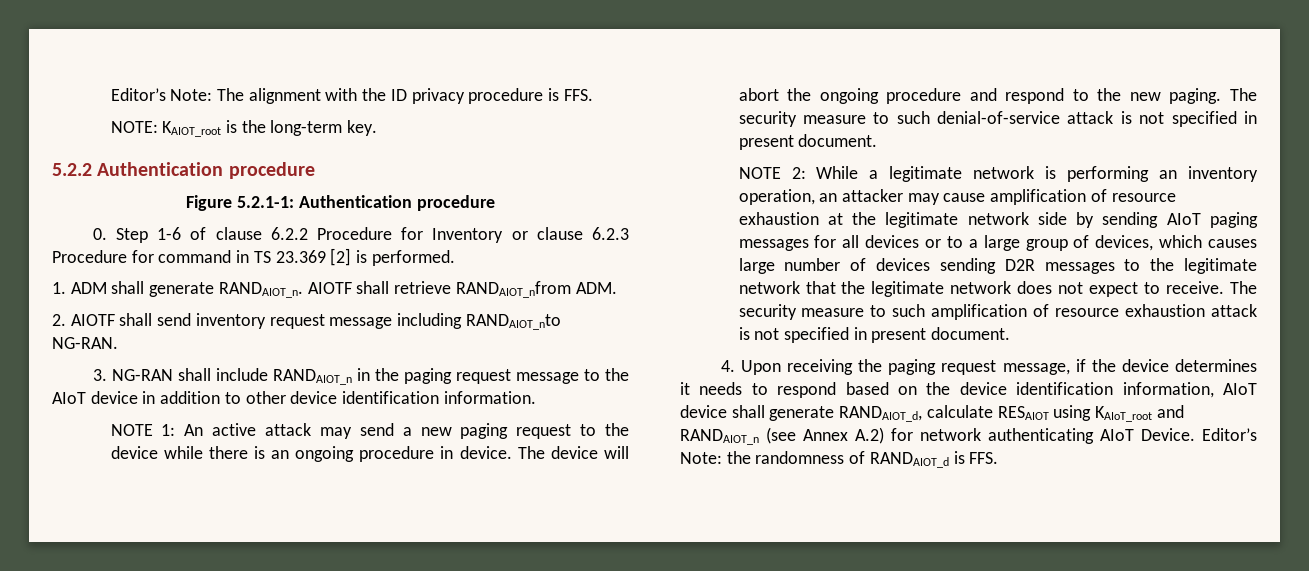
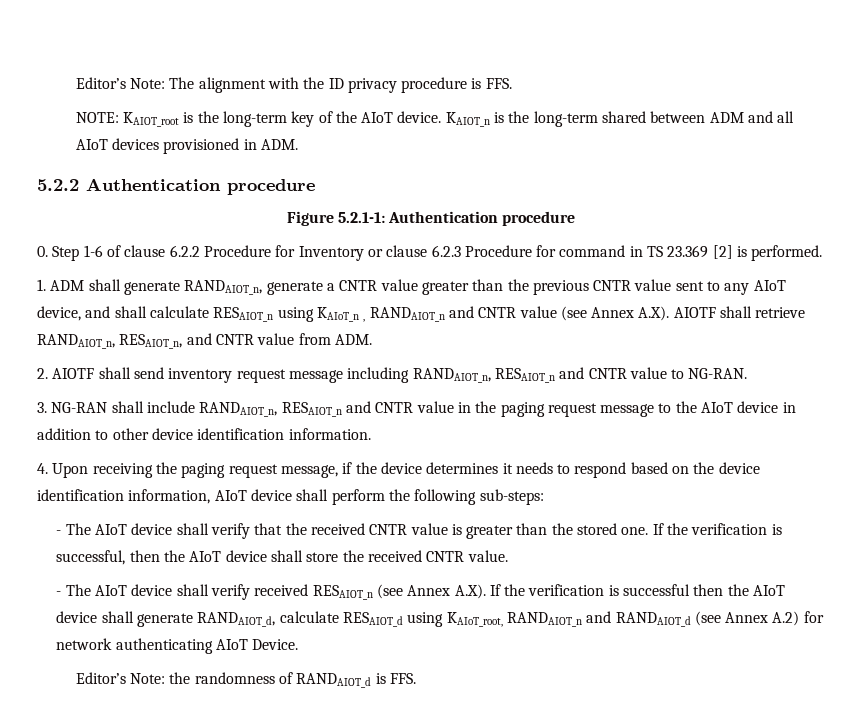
- NOTE: KAIOT_root is the long-term key.
+ NOTE: KAIOT_root is the long-term key of the AIoT device. KAIOT_n is the long-term shared between ADM and all AIoT devices provisioned in ADM.
- 1. ADM shall generate RANDAIOT_n. AIOTF shall retrieve RANDAIOT_nfrom ADM.
+ 1. ADM shall generate RANDAIOT_n, generate a CNTR value greater than the previous CNTR value sent to any AIoT device, and shall calculate RESAIOT_n using KAIoT_n , RANDAIOT_n and CNTR value (see Annex A.X). AIOTF shall retrieve RANDAIOT_n, RESAIOT_n, and CNTR value from ADM.
- 2. AIOTF shall send inventory request message including RANDAIOT_nto NG-RAN.
+ 2. AIOTF shall send inventory request message including RANDAIOT_n, RESAIOT_n and CNTR value to NG-RAN.
- 3. NG-RAN shall include RANDAIOT_n in the paging request message to the AIoT device in addition to other device identification information.
+ 3. NG-RAN shall include RANDAIOT_n, RESAIOT_n and CNTR value in the paging request message to the AIoT device in addition to other device identification information.
- NOTE 1: An active attack may send a new paging request to the device while there is an ongoing procedure in device. The device will abort the ongoing procedure and respond to the new paging. The security measure to such denial-of-service attack is not specified in present document.
- NOTE 2: While a legitimate network is performing an inventory operation, an attacker may cause amplification of resource exhaustion at the legitimate network side by sending AIoT paging messages for all devices or to a large group of devices, which causes large number of devices sending D2R messages to the legitimate network that the legitimate network does not expect to receive. The security measure to such amplification of resource exhaustion attack is not specified in present document.
- 4. Upon receiving the paging request message, if the device determines it needs to respond based on the device identification information, AIoT device shall generate RANDAIOT_d, calculate RESAIOT using KAIoT_root and RANDAIOT_n (see Annex A.2) for network authenticating AIoT Device. Editor’s Note: the randomness of RANDAIOT_d is FFS.
+ 4. Upon receiving the paging request message, if the device determines it needs to respond based on the device identification information, AIoT device shall perform the following sub-steps:
+ - The AIoT device shall verify that the received CNTR value is greater than the stored one. If the verification is successful, then the AIoT device shall store the received CNTR value.
+ - The AIoT device shall verify received RESAIOT_n (see Annex A.X). If the verification is successful then the AIoT device shall generate RANDAIOT_d, calculate RESAIOT_d using KAIoT_root, RANDAIOT_n and RANDAIOT_d (see Annex A.2) for network authenticating AIoT Device.
+ Editor’s Note: the randomness of RANDAIOT_d is FFS.

